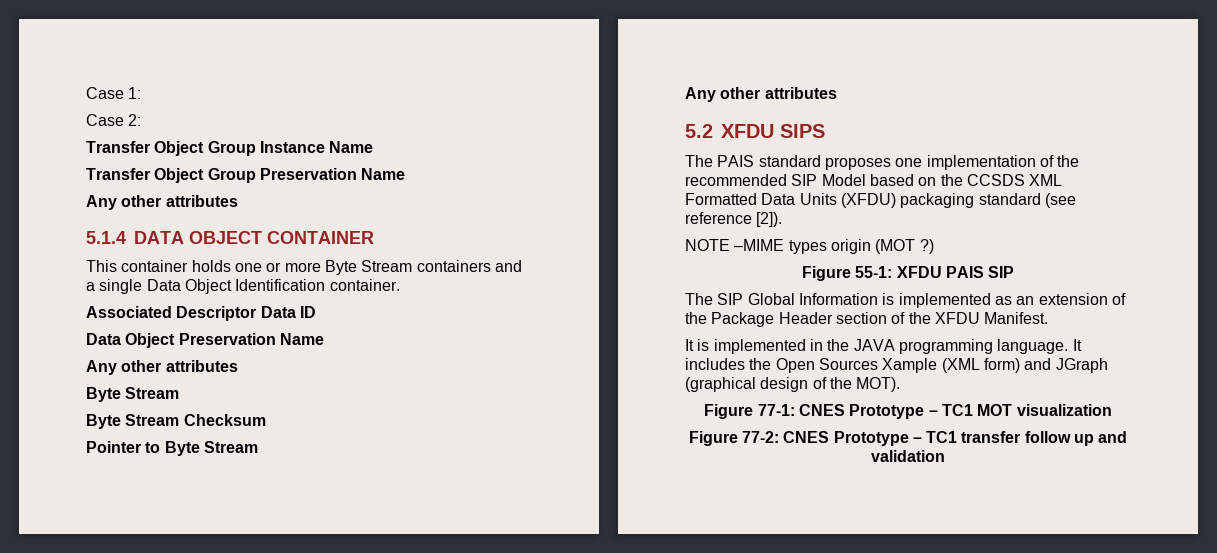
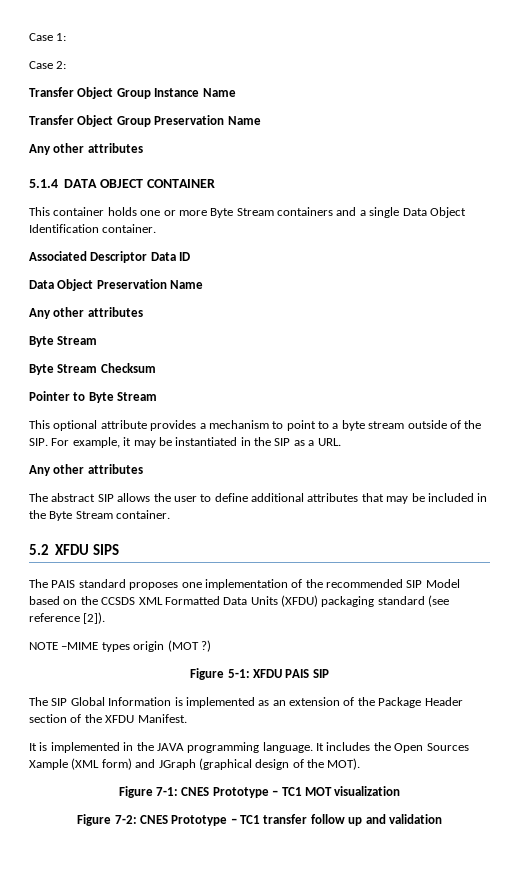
  Pointer to Byte Stream
+ This optional attribute provides a mechanism to point to a byte stream outside of the SIP. For example, it may be instantiated in the SIP as a URL.
  Any other attributes
+ The abstract SIP allows the user to define additional attributes that may be included in the Byte Stream container.
- Figure 55-1: XFDU PAIS SIP
+ Figure 5-1: XFDU PAIS SIP
- Figure 77-1: CNES Prototype – TC1 MOT visualization
+ Figure 7-1: CNES Prototype – TC1 MOT visualization
- Figure 77-2: CNES Prototype – TC1 transfer follow up and validation
+ Figure 7-2: CNES Prototype – TC1 transfer follow up and validation

